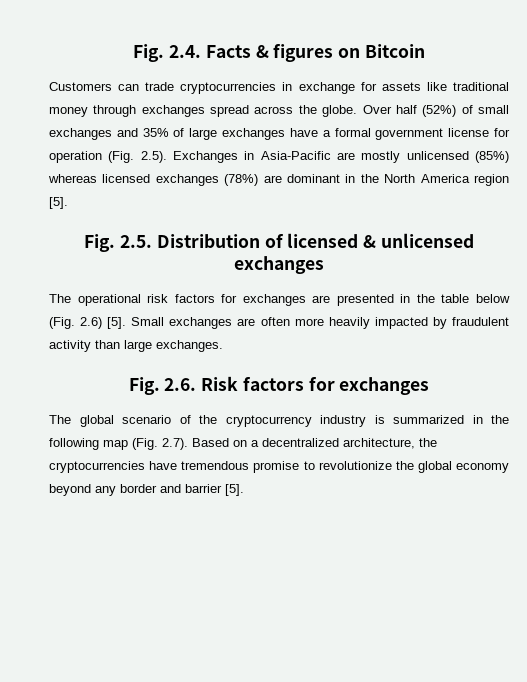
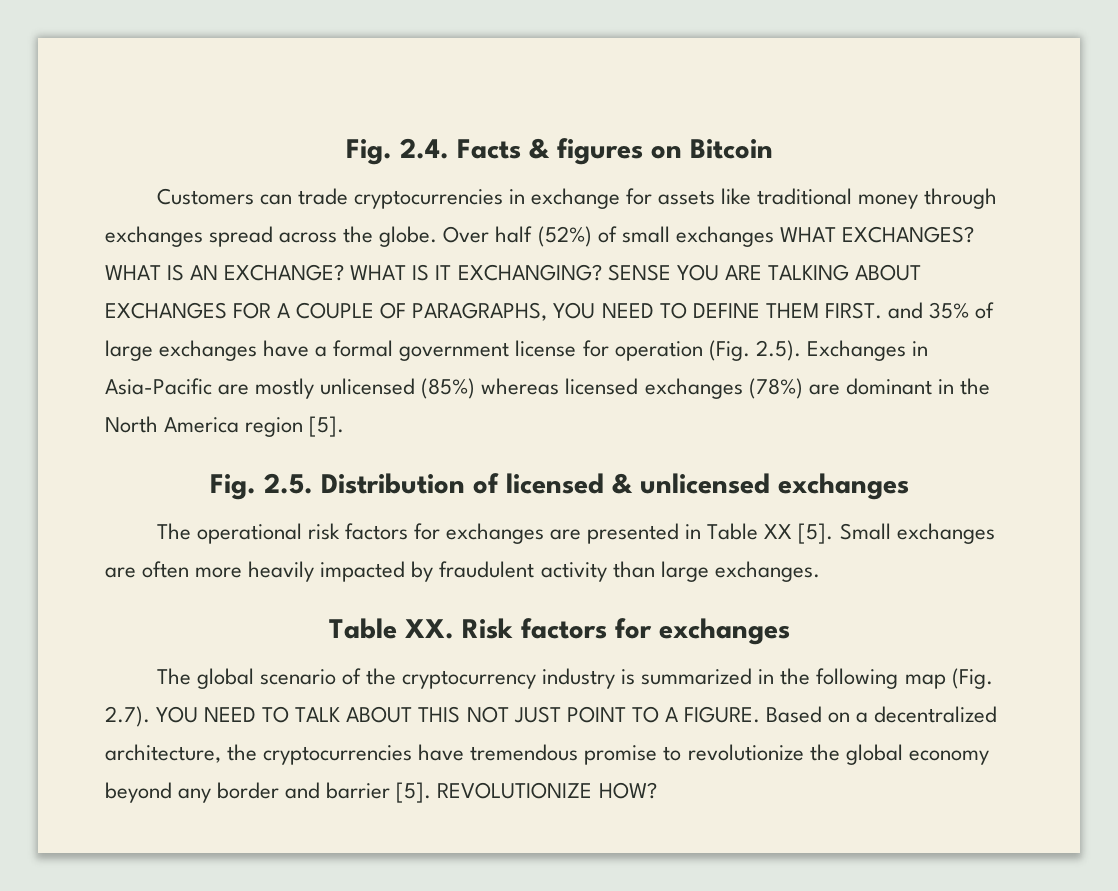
- Over half (52%) of small exchanges and 35% of large exchanges have a formal government license for operation (Fig. 2.5). Exchanges in Asia-Pacific are mostly unlicensed (85%) whereas licensed exchanges (78%) are dominant in the North America region [5].
+ Over half (52%) of small exchanges WHAT EXCHANGES? WHAT IS AN EXCHANGE? WHAT IS IT EXCHANGING? SENSE YOU ARE TALKING ABOUT EXCHANGES FOR A COUPLE OF PARAGRAPHS, YOU NEED TO DEFINE THEM FIRST. and 35% of large exchanges have a formal government license for operation (Fig. 2.5). Exchanges in Asia-Pacific are mostly unlicensed (85%) whereas licensed exchanges (78%) are dominant in the North America region [5].
- The operational risk factors for exchanges are presented in the table below (Fig. 2.6) [5].
+ The operational risk factors for exchanges are presented in Table XX [5].
- Fig. 2.6. Risk factors for exchanges
+ Table XX. Risk factors for exchanges
- The global scenario of the cryptocurrency industry is summarized in the following map (Fig. 2.7). Based on a decentralized architecture, the cryptocurrencies have tremendous promise to revolutionize the global economy beyond any border and barrier [5].
+ The global scenario of the cryptocurrency industry is summarized in the following map (Fig. 2.7). YOU NEED TO TALK ABOUT THIS NOT JUST POINT TO A FIGURE. Based on a decentralized architecture, the cryptocurrencies have tremendous promise to revolutionize the global economy beyond any border and barrier [5].
+ REVOLUTIONIZE HOW?

